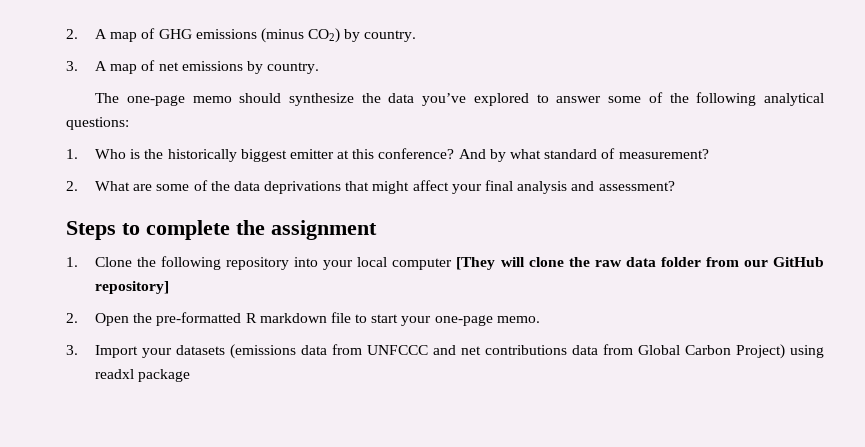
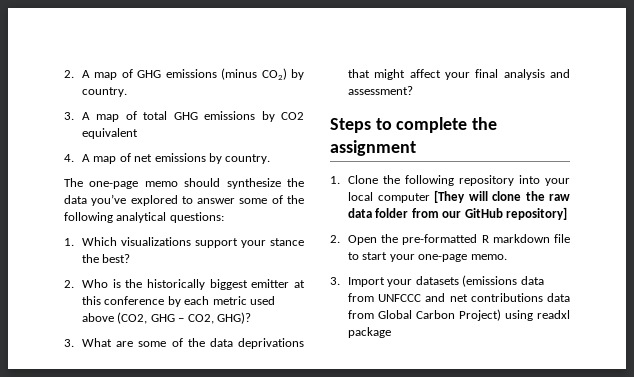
- 3. A map of net emissions by country.
+ 3. A map of total GHG emissions by CO2 equivalent
+ 4. A map of net emissions by country.
- 1. Who is the historically biggest emitter at this conference? And by what standard of measurement?
- 2. What are some of the data deprivations that might affect your final analysis and assessment?
+ 1. Which visualizations support your stance the best?
+ 2. Who is the historically biggest emitter at this conference by each metric used above (CO2, GHG – CO2, GHG)?
+ 3. What are some of the data deprivations that might affect your final analysis and assessment?

